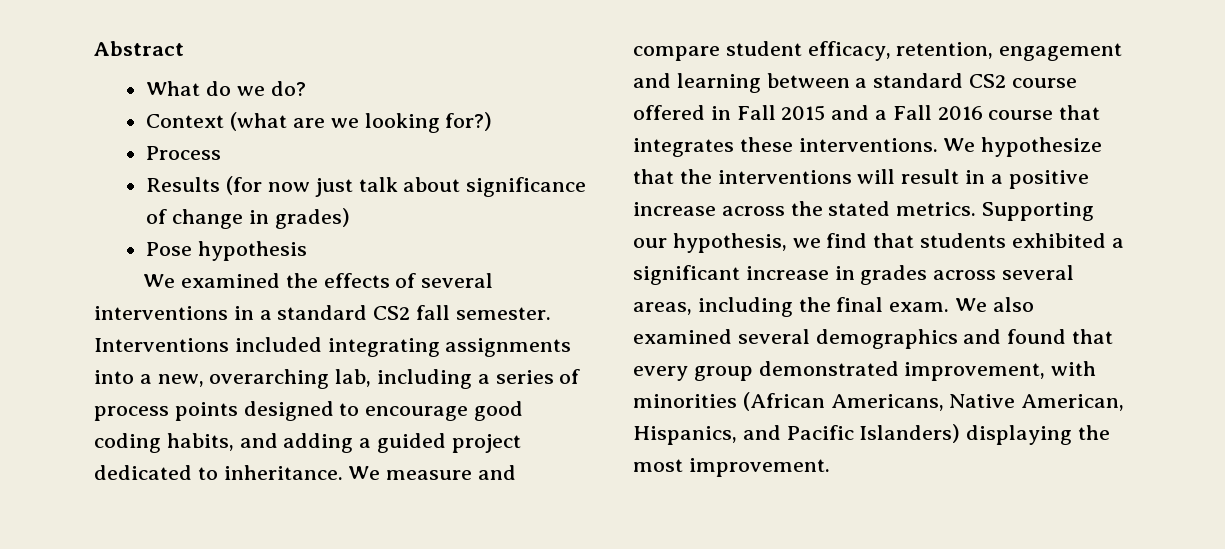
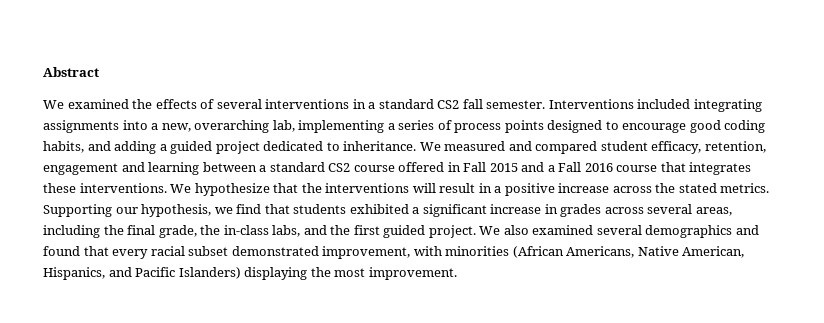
- What do we do?
- Context (what are we looking for?)
- Process
- Results (for now just talk about significance of change in grades)
- Pose hypothesis
- Interventions included integrating assignments into a new, overarching lab, including a series of process points designed to encourage good coding habits, and adding a guided project dedicated to inheritance.
+ Interventions included integrating assignments into a new, overarching lab, implementing a series of process points designed to encourage good coding habits, and adding a guided project dedicated to inheritance.
- We measure and compare student efficacy, retention, engagement and learning between a standard CS2 course offered in Fall 2015 and a Fall 2016 course that integrates these interventions.
+ We measured and compared student efficacy, retention, engagement and learning between a standard CS2 course offered in Fall 2015 and a Fall 2016 course that integrates these interventions.
- Supporting our hypothesis, we find that students exhibited a significant increase in grades across several areas, including the final exam.
+ Supporting our hypothesis, we find that students exhibited a significant increase in grades across several areas, including the final grade, the in-class labs, and the first guided project.
- We also examined several demographics and found that every group demonstrated improvement, with minorities (African Americans, Native American, Hispanics, and Pacific Islanders) displaying the most improvement.
+ We also examined several demographics and found that every racial subset demonstrated improvement, with minorities (African Americans, Native American, Hispanics, and Pacific Islanders) displaying the most improvement.

